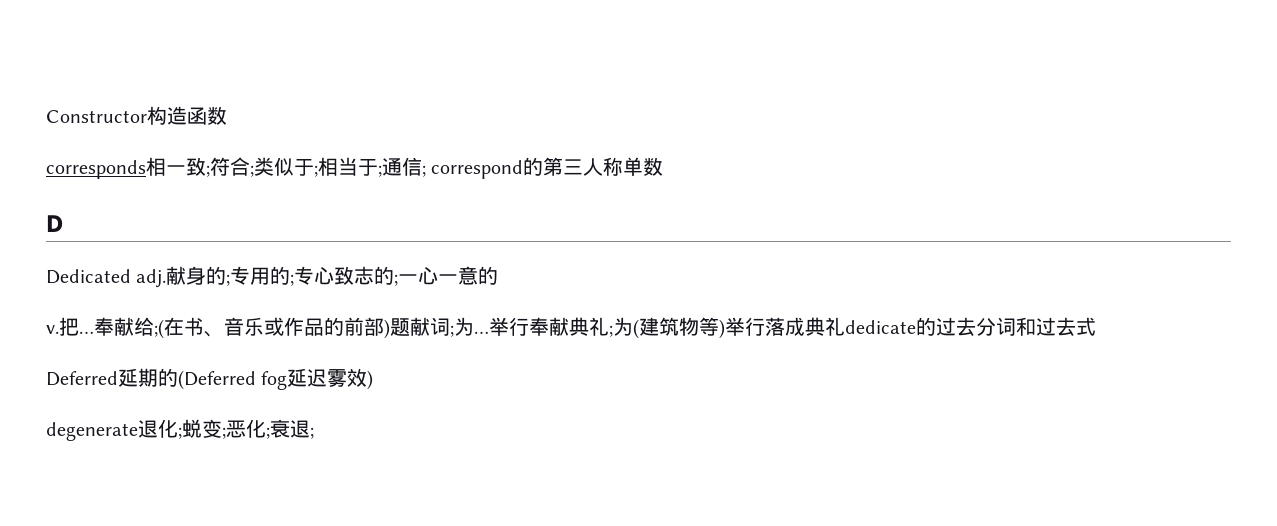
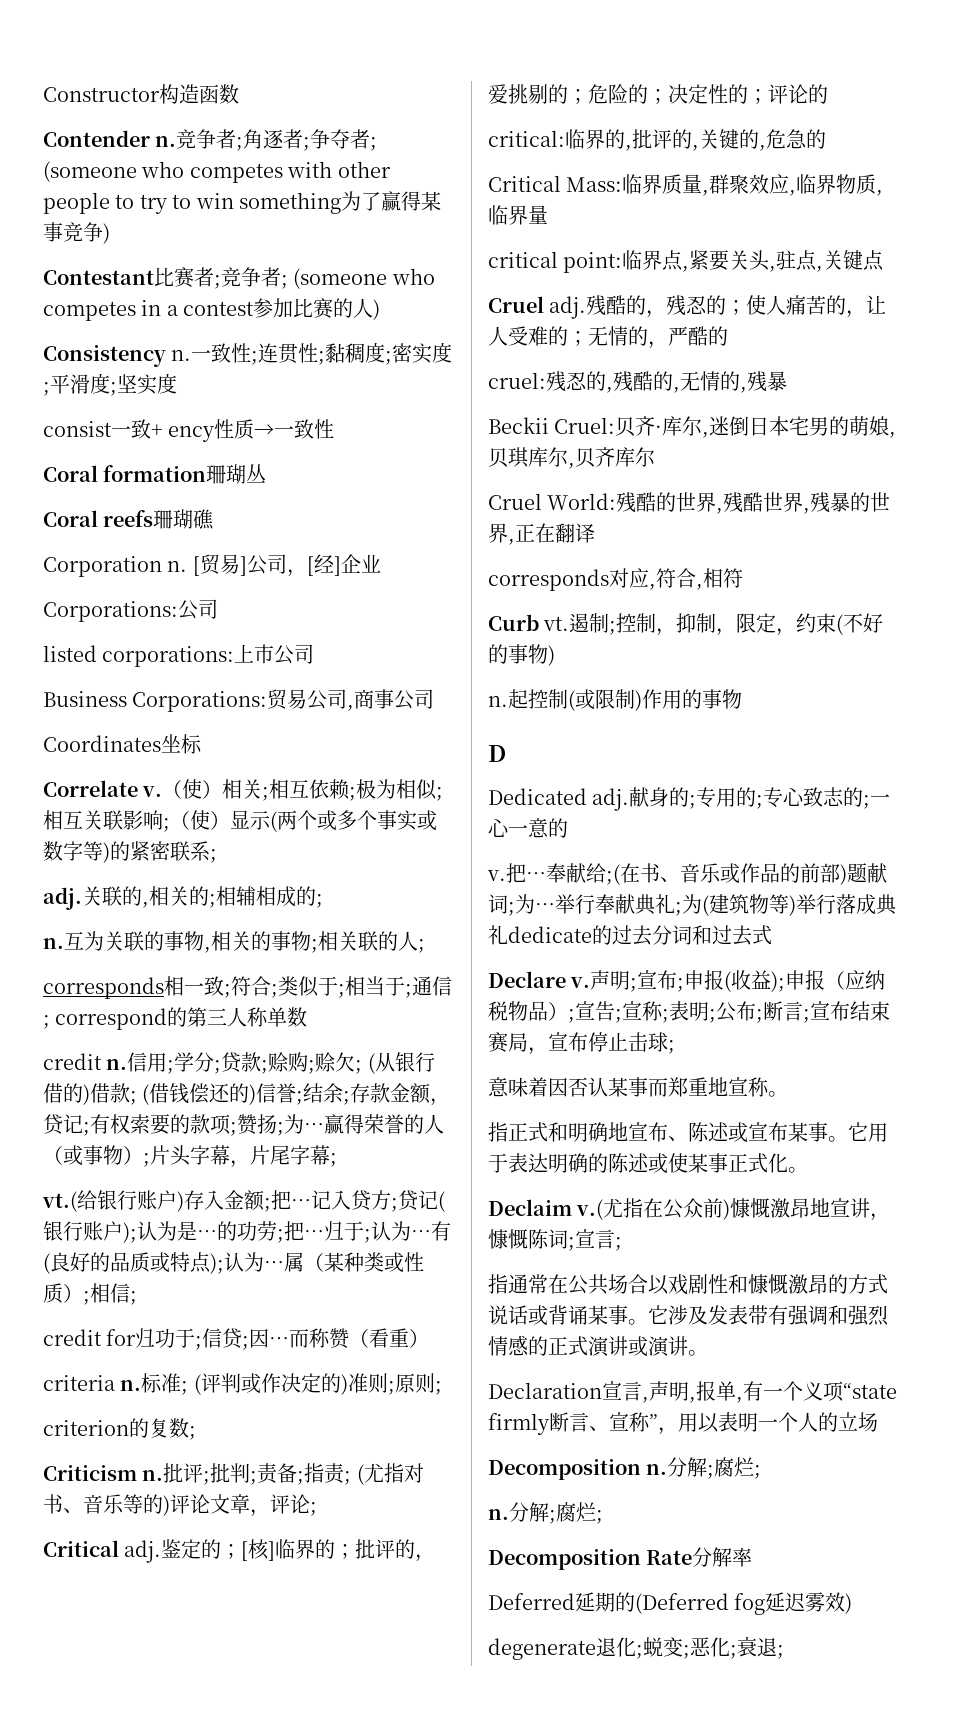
+ Contender n.竞争者;角逐者;争夺者; (someone who competes with other people to try to win something为了赢得某事竞争)
+ Contestant比赛者;竞争者; (someone who competes in a contest参加比赛的人)
+ Consistency n.一致性;连贯性;黏稠度;密实度;平滑度;坚实度
+ consist一致+ ency性质→一致性
+ Coral formation珊瑚丛
+ Coral reefs珊瑚礁
+ Corporation n. [贸易]公司，[经]企业
+ Corporations:公司
+ listed corporations:上市公司
+ Business Corporations:贸易公司,商事公司
+ Coordinates坐标
+ Correlate v.（使）相关;相互依赖;极为相似;相互关联影响;（使）显示(两个或多个事实或数字等)的紧密联系;
+ adj.关联的,相关的;相辅相成的;
+ n.互为关联的事物,相关的事物;相关联的人;
+ credit n.信用;学分;贷款;赊购;赊欠; (从银行借的)借款; (借钱偿还的)信誉;结余;存款金额，贷记;有权索要的款项;赞扬;为…赢得荣誉的人（或事物）;片头字幕，片尾字幕;
+ vt.(给银行账户)存入金额;把…记入贷方;贷记(银行账户);认为是…的功劳;把…归于;认为…有(良好的品质或特点);认为…属（某种类或性质）;相信;
+ credit for归功于;信贷;因…而称赞（看重）
+ criteria n.标准; (评判或作决定的)准则;原则;
+ criterion的复数;
+ Criticism n.批评;批判;责备;指责; (尤指对书、音乐等的)评论文章，评论;
+ Critical adj.鉴定的；[核]临界的；批评的，爱挑剔的；危险的；决定性的；评论的
+ critical:临界的,批评的,关键的,危急的
+ Critical Mass:临界质量,群聚效应,临界物质,临界量
+ critical point:临界点,紧要关头,驻点,关键点
+ Cruel adj.残酷的，残忍的；使人痛苦的，让人受难的；无情的，严酷的
+ cruel:残忍的,残酷的,无情的,残暴
+ Beckii Cruel:贝齐·库尔,迷倒日本宅男的萌娘,贝琪库尔,贝齐库尔
+ Cruel World:残酷的世界,残酷世界,残暴的世界,正在翻译
+ corresponds对应,符合,相符
+ Curb vt.遏制;控制，抑制，限定，约束(不好的事物)
+ n.起控制(或限制)作用的事物
+ Declare v.声明;宣布;申报(收益);申报（应纳税物品）;宣告;宣称;表明;公布;断言;宣布结束赛局，宣布停止击球;
+ 意味着因否认某事而郑重地宣称。
+ 指正式和明确地宣布、陈述或宣布某事。它用于表达明确的陈述或使某事正式化。
+ Declaim v.(尤指在公众前)慷慨激昂地宣讲，慷慨陈词;宣言;
+ 指通常在公共场合以戏剧性和慷慨激昂的方式说话或背诵某事。它涉及发表带有强调和强烈情感的正式演讲或演讲。
+ Declaration宣言,声明,报单,有一个义项“state firmly断言、宣称”，用以表明一个人的立场
+ Decomposition n.分解;腐烂;
+ n.分解;腐烂;
+ Decomposition Rate分解率

